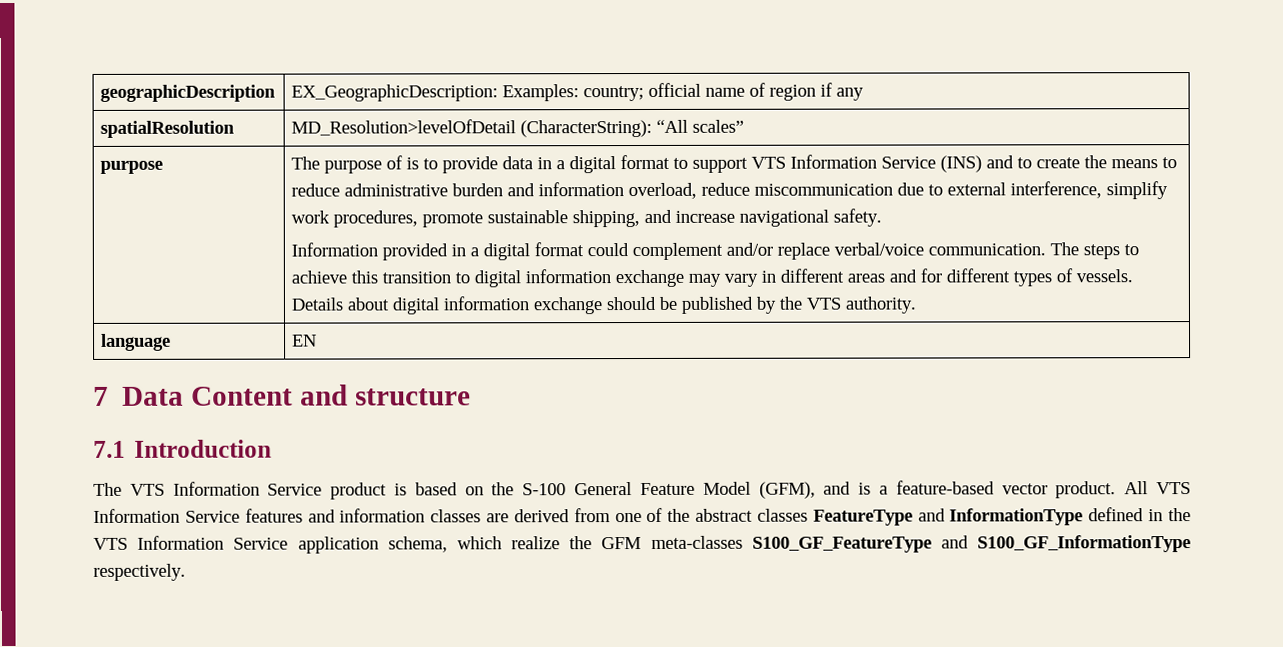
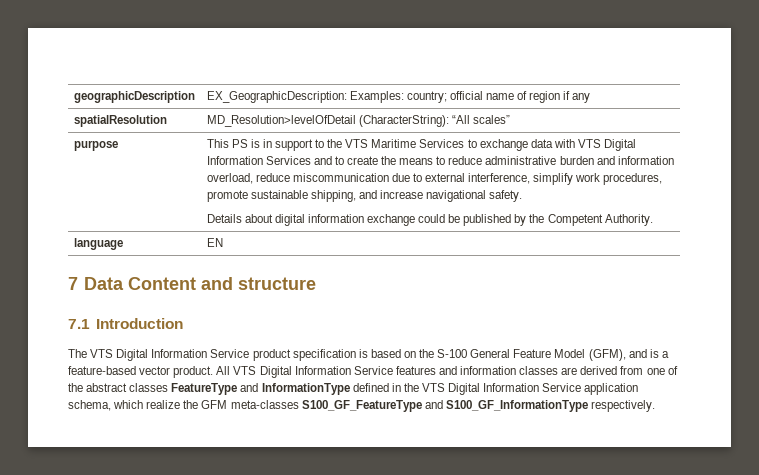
- The purpose of is to provide data in a digital format to support VTS Information Service (INS) and to create the means to reduce administrative burden and information overload, reduce miscommunication due to external interference, simplify work procedures, promote sustainable shipping, and increase navigational safety.
+ This PS is in support to the VTS Maritime Services to exchange data with VTS Digital Information Services and to create the means to reduce administrative burden and information overload, reduce miscommunication due to external interference, simplify work procedures, promote sustainable shipping, and increase navigational safety.
- Information provided in a digital format could complement and/or replace verbal/voice communication. The steps to achieve this transition to digital information exchange may vary in different areas and for different types of vessels. Details about digital information exchange should be published by the VTS authority.
+ Details about digital information exchange could be published by the Competent Authority.
- The VTS Information Service product is based on the S-100 General Feature Model (GFM), and is a feature-based vector product.
+ The VTS Digital Information Service product specification is based on the S-100 General Feature Model (GFM), and is a feature-based vector product.
- All VTS Information Service features and information classes are derived from one of the abstract classes FeatureType and InformationType defined in the VTS Information Service application schema, which realize the GFM meta-classes S100_GF_FeatureType and S100_GF_InformationType respectively.
+ All VTS Digital Information Service features and information classes are derived from one of the abstract classes FeatureType and InformationType defined in the VTS Digital Information Service application schema, which realize the GFM meta-classes S100_GF_FeatureType and S100_GF_InformationType respectively.

